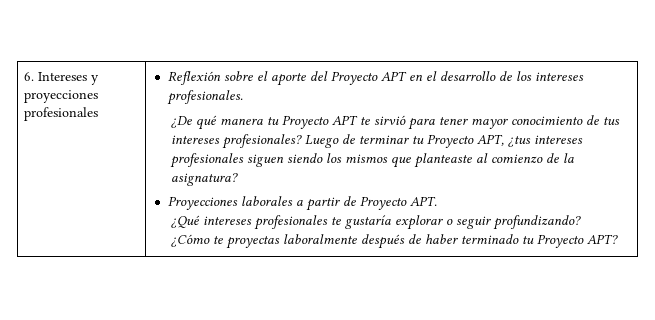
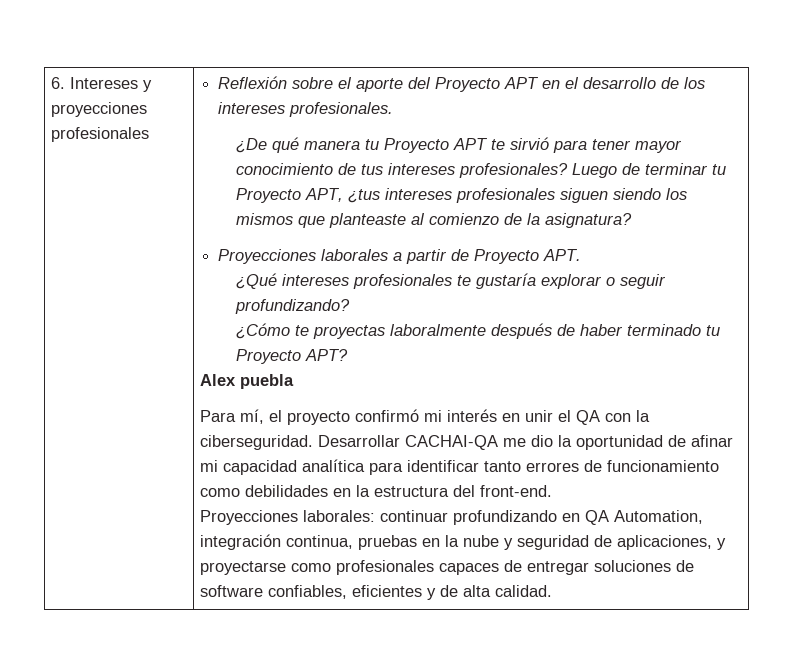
+ Alex puebla
+ Para mí, el proyecto confirmó mi interés en unir el QA con la ciberseguridad. Desarrollar CACHAI-QA me dio la oportunidad de afinar mi capacidad analítica para identificar tanto errores de funcionamiento como debilidades en la estructura del front-end.
+ Proyecciones laborales: continuar profundizando en QA Automation, integración continua, pruebas en la nube y seguridad de aplicaciones, y proyectarse como profesionales capaces de entregar soluciones de software confiables, eficientes y de alta calidad.

